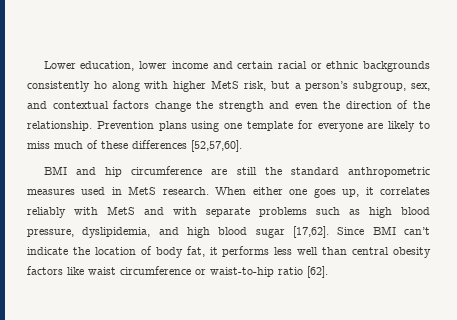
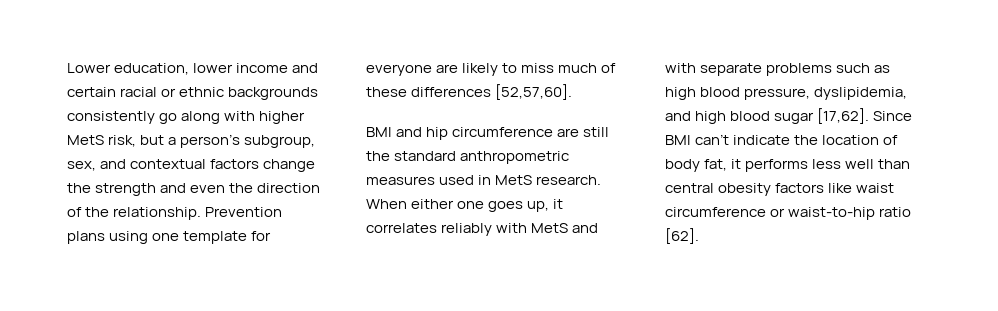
- Lower education, lower income and certain racial or ethnic backgrounds consistently ho along with higher MetS risk, but a person’s subgroup, sex, and contextual factors change the strength and even the direction of the relationship.
+ Lower education, lower income and certain racial or ethnic backgrounds consistently go along with higher MetS risk, but a person’s subgroup, sex, and contextual factors change the strength and even the direction of the relationship.

